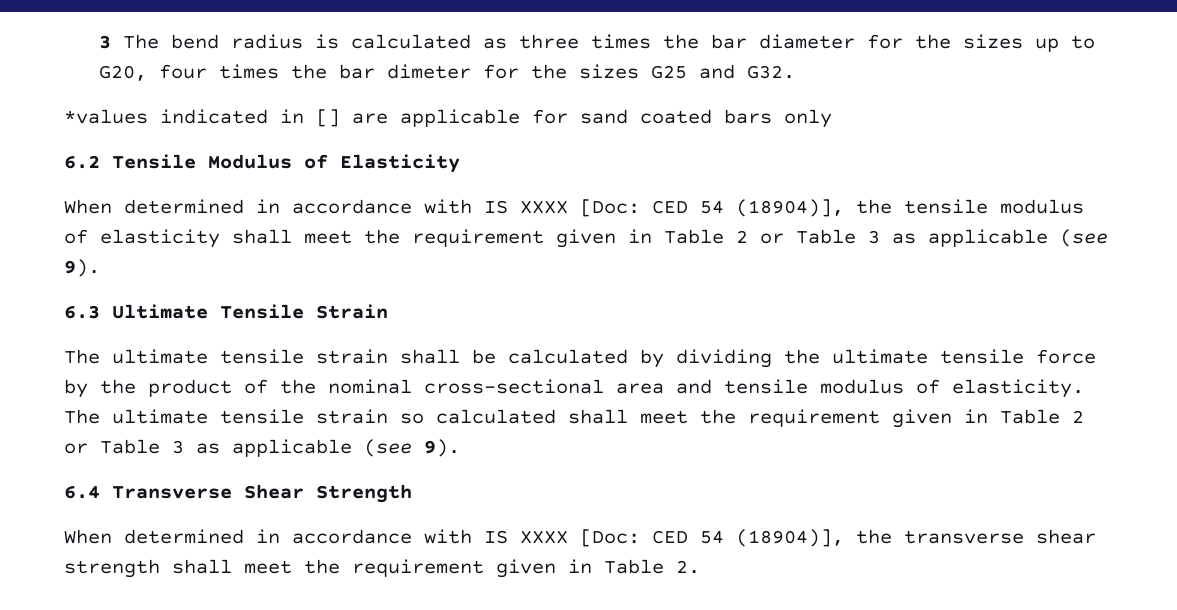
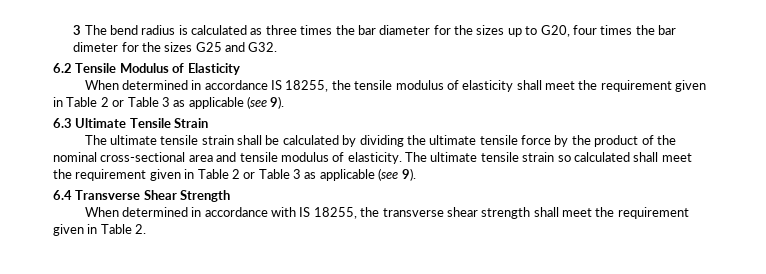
- *values indicated in [] are applicable for sand coated bars only
- When determined in accordance with IS XXXX [Doc: CED 54 (18904)], the tensile modulus of elasticity shall meet the requirement given in Table 2 or Table 3 as applicable (see 9).
+ When determined in accordance IS 18255, the tensile modulus of elasticity shall meet the requirement given in Table 2 or Table 3 as applicable (see 9).
- When determined in accordance with IS XXXX [Doc: CED 54 (18904)], the transverse shear strength shall meet the requirement given in Table 2.
+ When determined in accordance with IS 18255, the transverse shear strength shall meet the requirement given in Table 2.

